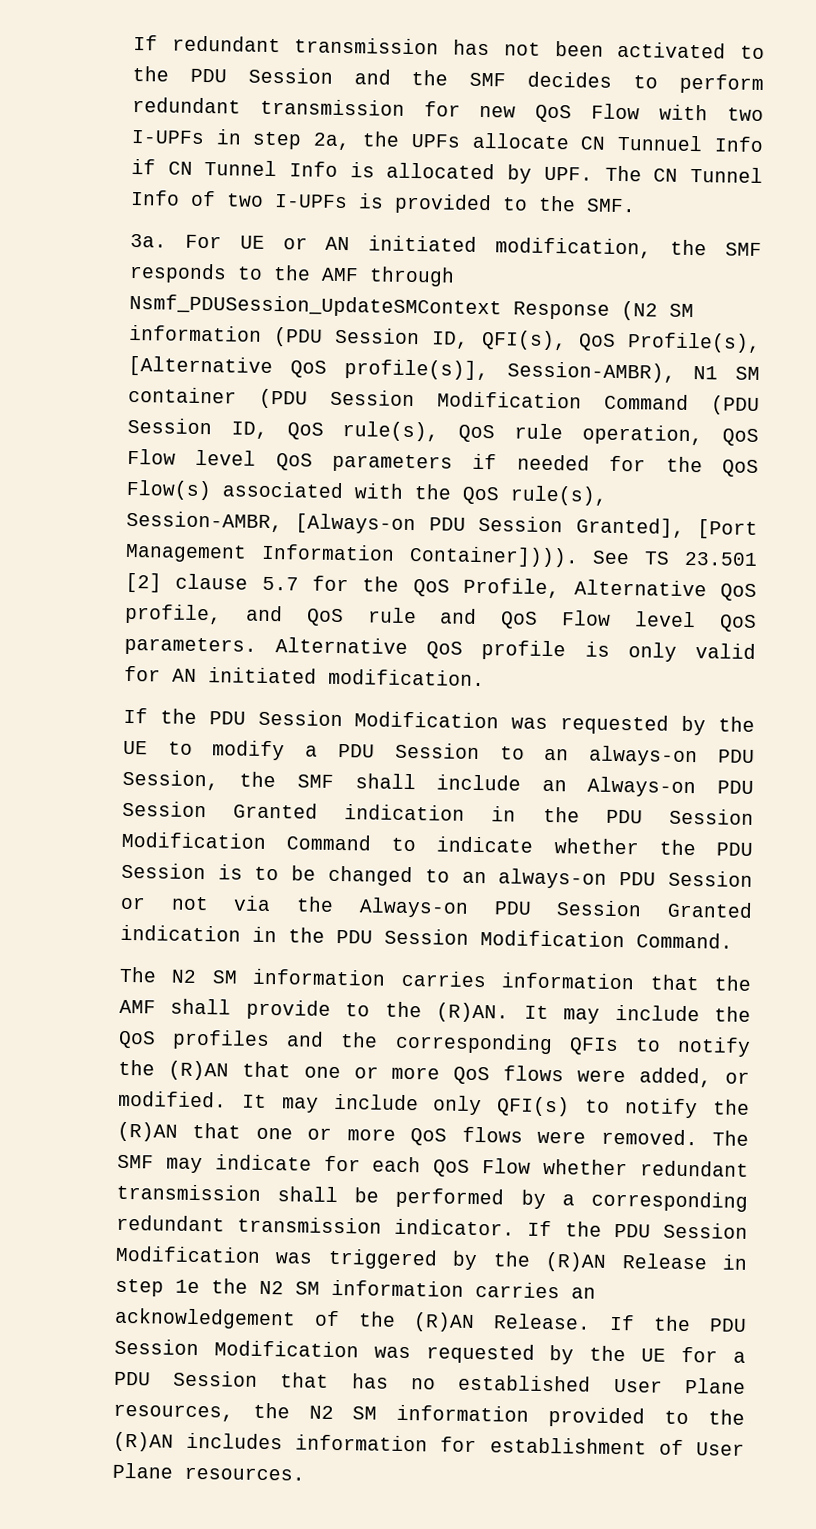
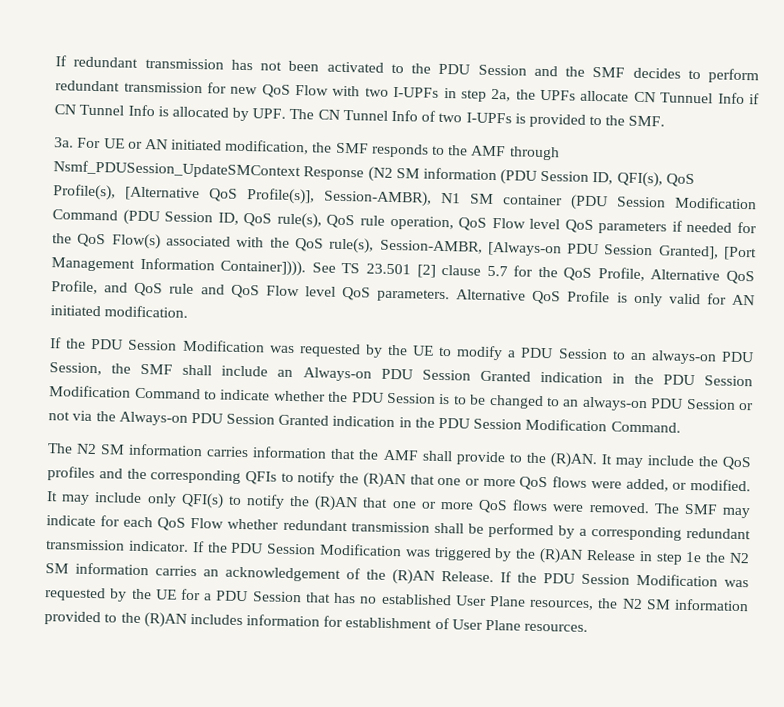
- For UE or AN initiated modification, the SMF responds to the AMF through Nsmf_PDUSession_UpdateSMContext Response (N2 SM information (PDU Session ID, QFI(s), QoS Profile(s), [Alternative QoS profile(s)], Session-AMBR), N1 SM container (PDU Session Modification Command (PDU Session ID, QoS rule(s), QoS rule operation, QoS Flow level QoS parameters if needed for the QoS Flow(s) associated with the QoS rule(s), Session-AMBR, [Always-on PDU Session Granted], [Port Management Information Container]))).
+ For UE or AN initiated modification, the SMF responds to the AMF through Nsmf_PDUSession_UpdateSMContext Response (N2 SM information (PDU Session ID, QFI(s), QoS Profile(s), [Alternative QoS Profile(s)], Session-AMBR), N1 SM container (PDU Session Modification Command (PDU Session ID, QoS rule(s), QoS rule operation, QoS Flow level QoS parameters if needed for the QoS Flow(s) associated with the QoS rule(s), Session-AMBR, [Always-on PDU Session Granted], [Port Management Information Container]))).
- See TS 23.501 [2] clause 5.7 for the QoS Profile, Alternative QoS profile, and QoS rule and QoS Flow level QoS parameters.
+ See TS 23.501 [2] clause 5.7 for the QoS Profile, Alternative QoS Profile, and QoS rule and QoS Flow level QoS parameters.
- Alternative QoS profile is only valid for AN initiated modification.
+ Alternative QoS Profile is only valid for AN initiated modification.

